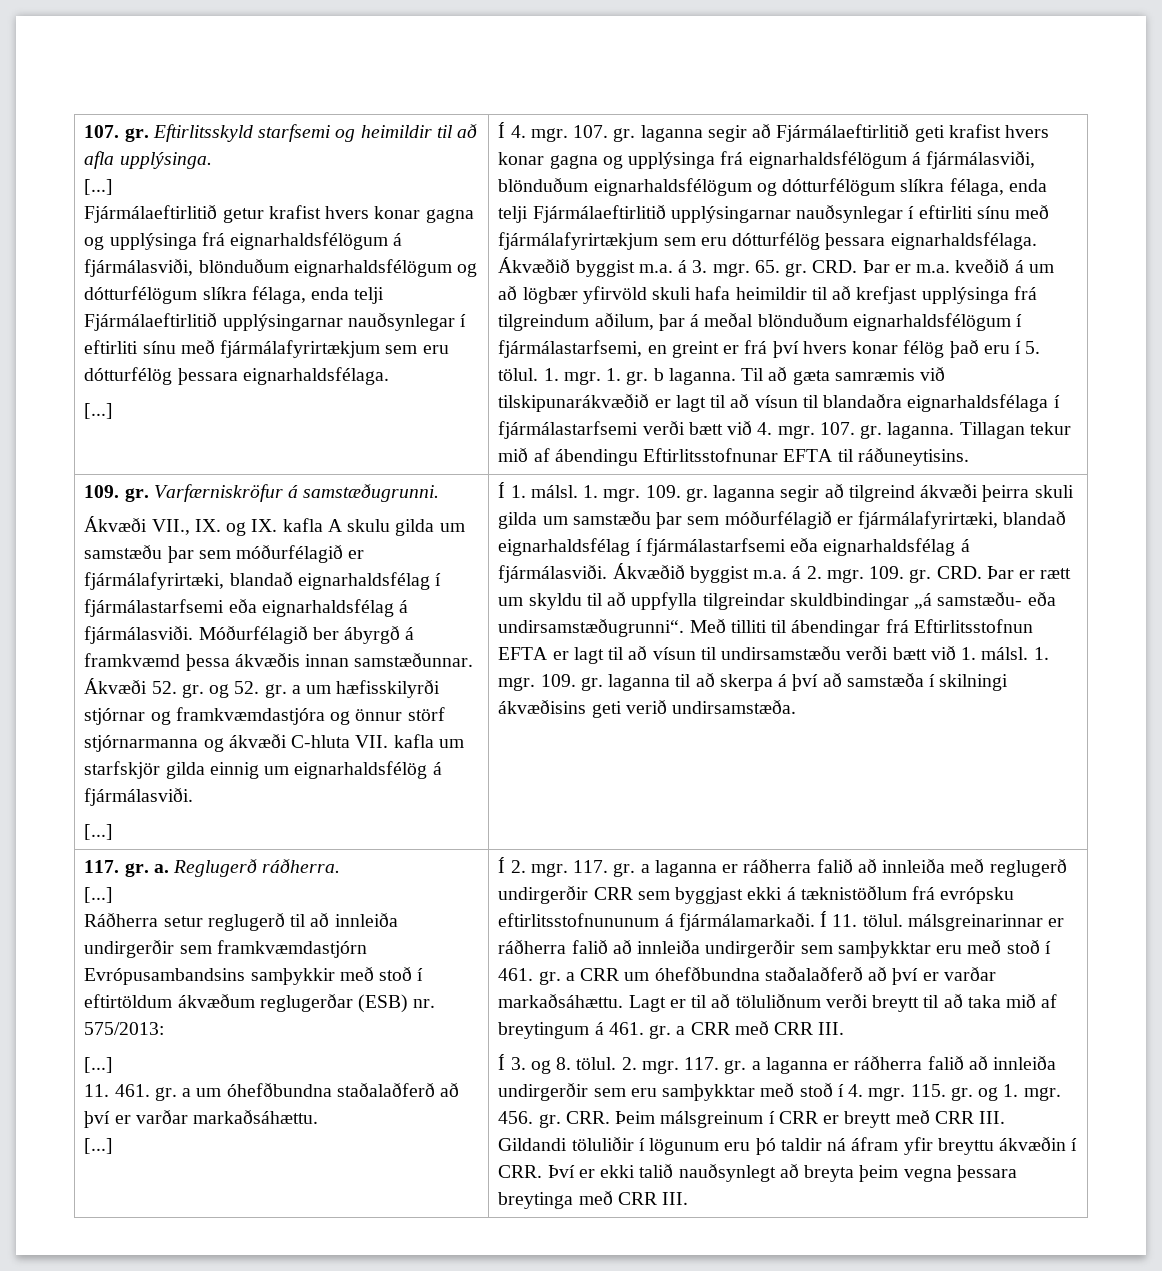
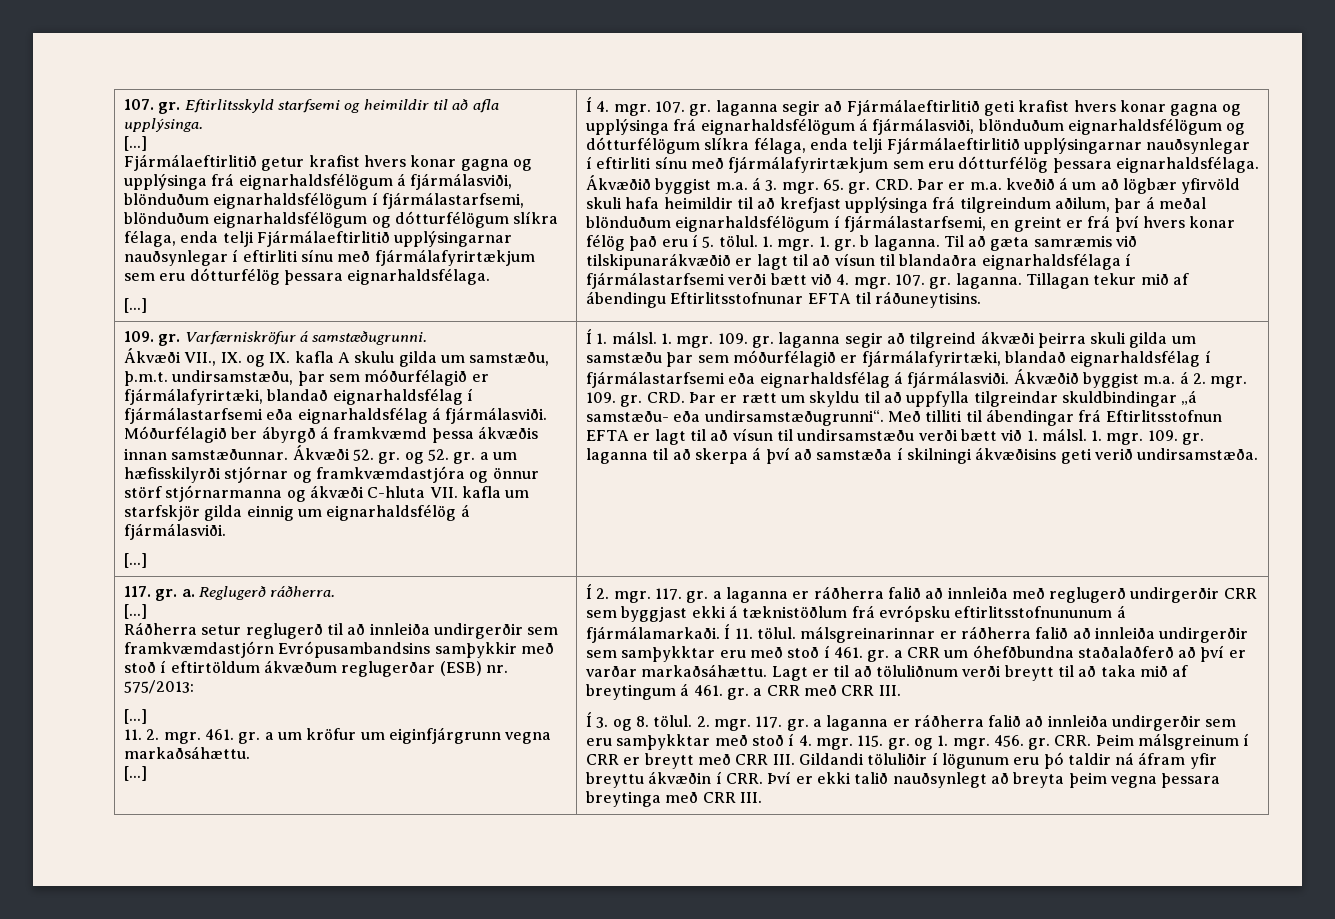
- Fjármálaeftirlitið getur krafist hvers konar gagna og upplýsinga frá eignarhaldsfélögum á fjármálasviði, blönduðum eignarhaldsfélögum og dótturfélögum slíkra félaga, enda telji Fjármálaeftirlitið upplýsingarnar nauðsynlegar í eftirliti sínu með fjármálafyrirtækjum sem eru dótturfélög þessara eignarhaldsfélaga.
+ Fjármálaeftirlitið getur krafist hvers konar gagna og upplýsinga frá eignarhaldsfélögum á fjármálasviði, blönduðum eignarhaldsfélögum í fjármálastarfsemi, blönduðum eignarhaldsfélögum og dótturfélögum slíkra félaga, enda telji Fjármálaeftirlitið upplýsingarnar nauðsynlegar í eftirliti sínu með fjármálafyrirtækjum sem eru dótturfélög þessara eignarhaldsfélaga.
- Ákvæði VII., IX. og IX. kafla A skulu gilda um samstæðu þar sem móðurfélagið er fjármálafyrirtæki, blandað eignarhaldsfélag í fjármálastarfsemi eða eignarhaldsfélag á fjármálasviði.
+ Ákvæði VII., IX. og IX. kafla A skulu gilda um samstæðu, þ.m.t. undirsamstæðu, þar sem móðurfélagið er fjármálafyrirtæki, blandað eignarhaldsfélag í fjármálastarfsemi eða eignarhaldsfélag á fjármálasviði.
- 11. 461. gr. a um óhefðbundna staðalaðferð að því er varðar markaðsáhættu.
+ 11. 2. mgr. 461. gr. a um kröfur um eiginfjárgrunn vegna markaðsáhættu.

